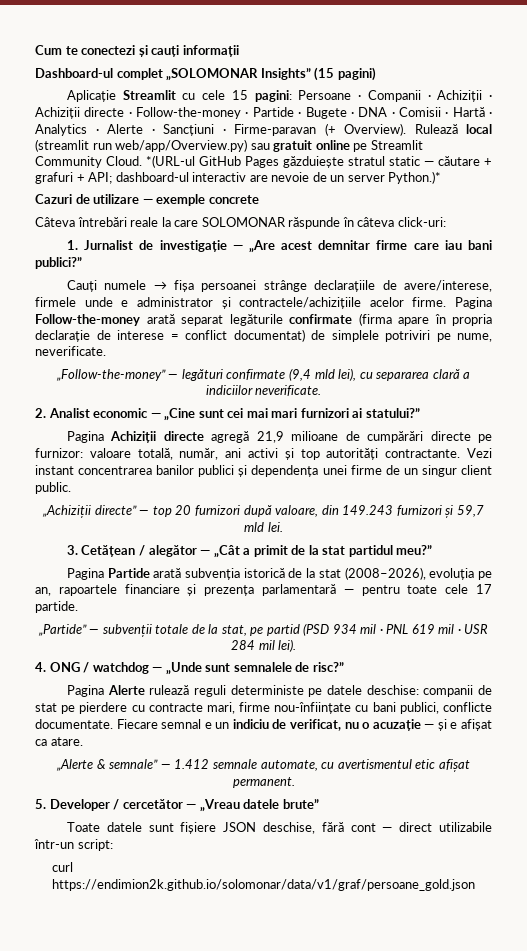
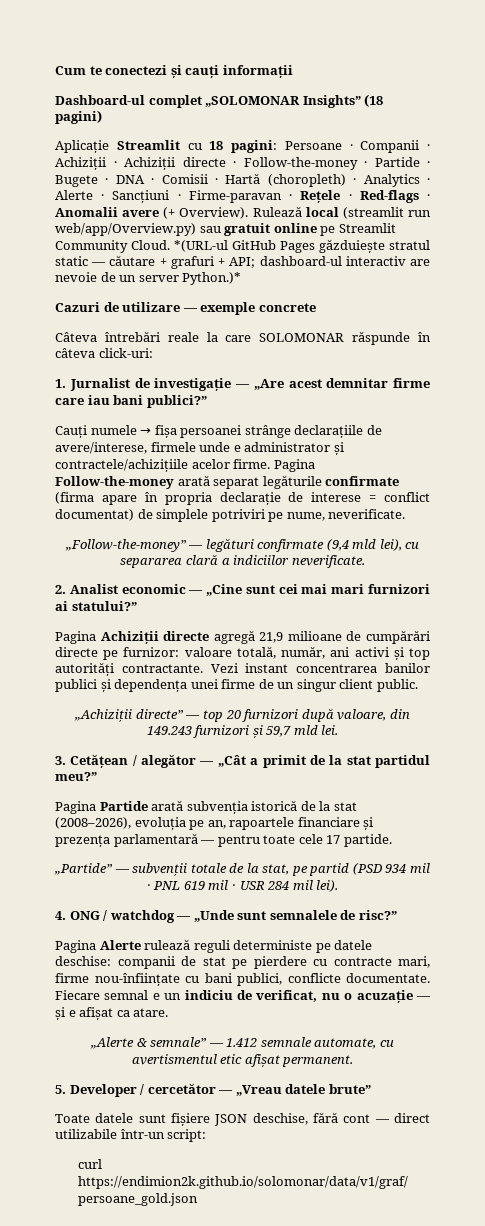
- Dashboard-ul complet „SOLOMONAR Insights” (15 pagini)
+ Dashboard-ul complet „SOLOMONAR Insights” (18 pagini)
- Aplicație Streamlit cu cele 15 pagini: Persoane · Companii · Achiziții · Achiziții directe · Follow-the-money · Partide · Bugete · DNA · Comisii · Hartă · Analytics · Alerte · Sancțiuni · Firme-paravan (+ Overview).
+ Aplicație Streamlit cu 18 pagini: Persoane · Companii · Achiziții · Achiziții directe · Follow-the-money · Partide · Bugete · DNA · Comisii · Hartă (choropleth) · Analytics · Alerte · Sancțiuni · Firme-paravan · Rețele · Red-flags · Anomalii avere (+ Overview).

